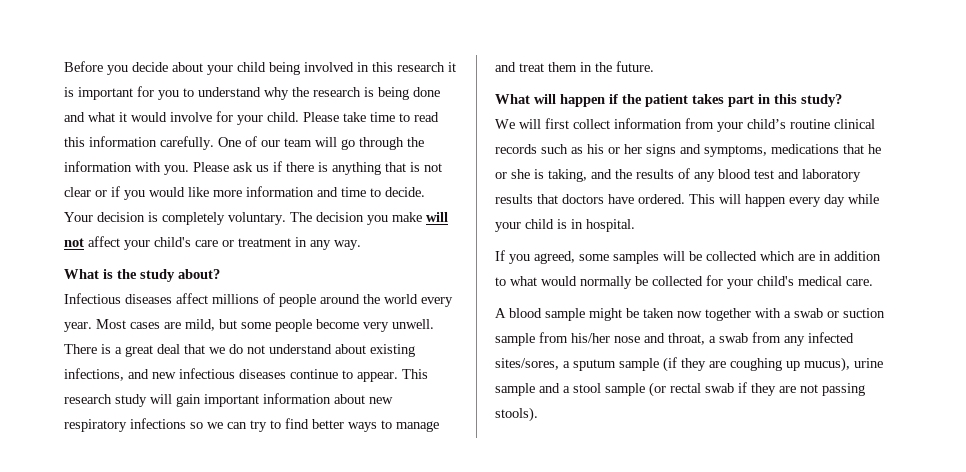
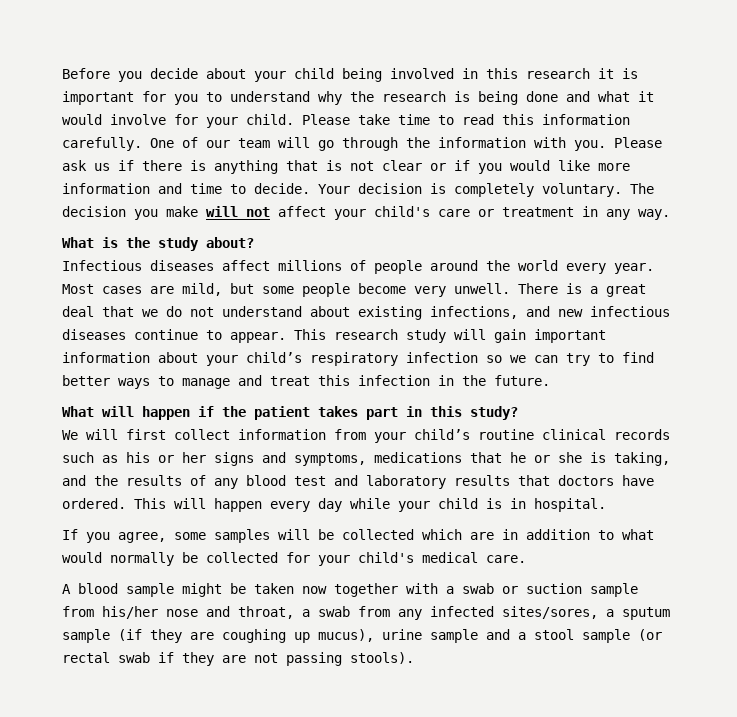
- This research study will gain important information about new respiratory infections so we can try to find better ways to manage and treat them in the future.
+ This research study will gain important information about your child’s respiratory infection so we can try to find better ways to manage and treat this infection in the future.
- If you agreed, some samples will be collected which are in addition to what would normally be collected for your child's medical care.
+ If you agree, some samples will be collected which are in addition to what would normally be collected for your child's medical care.

